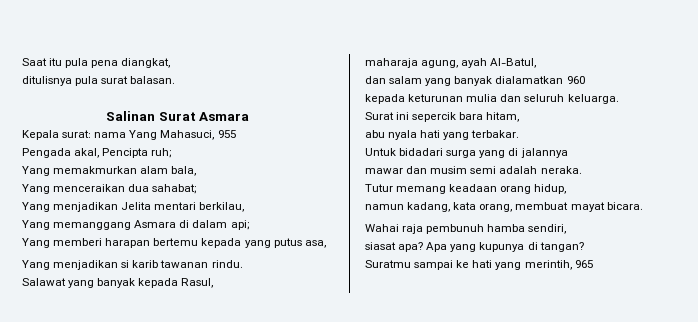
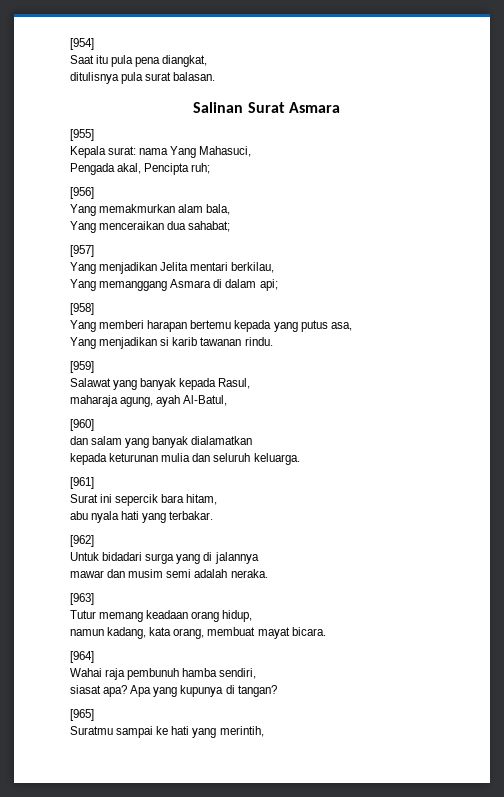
+ [954]
+ [955]
- Kepala surat: nama Yang Mahasuci, 955
+ Kepala surat: nama Yang Mahasuci,
+ [956]
+ [957]
+ [958]
+ [959]
+ [960]
- dan salam yang banyak dialamatkan 960
+ dan salam yang banyak dialamatkan
+ [961]
+ [962]
+ [963]
+ [964]
+ [965]
- Suratmu sampai ke hati yang merintih, 965
+ Suratmu sampai ke hati yang merintih,

